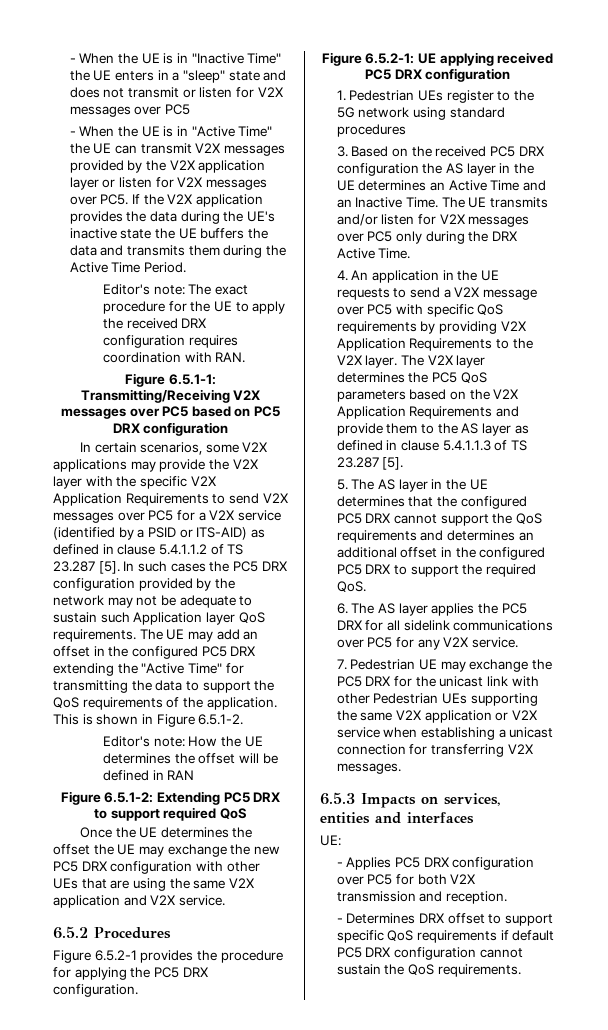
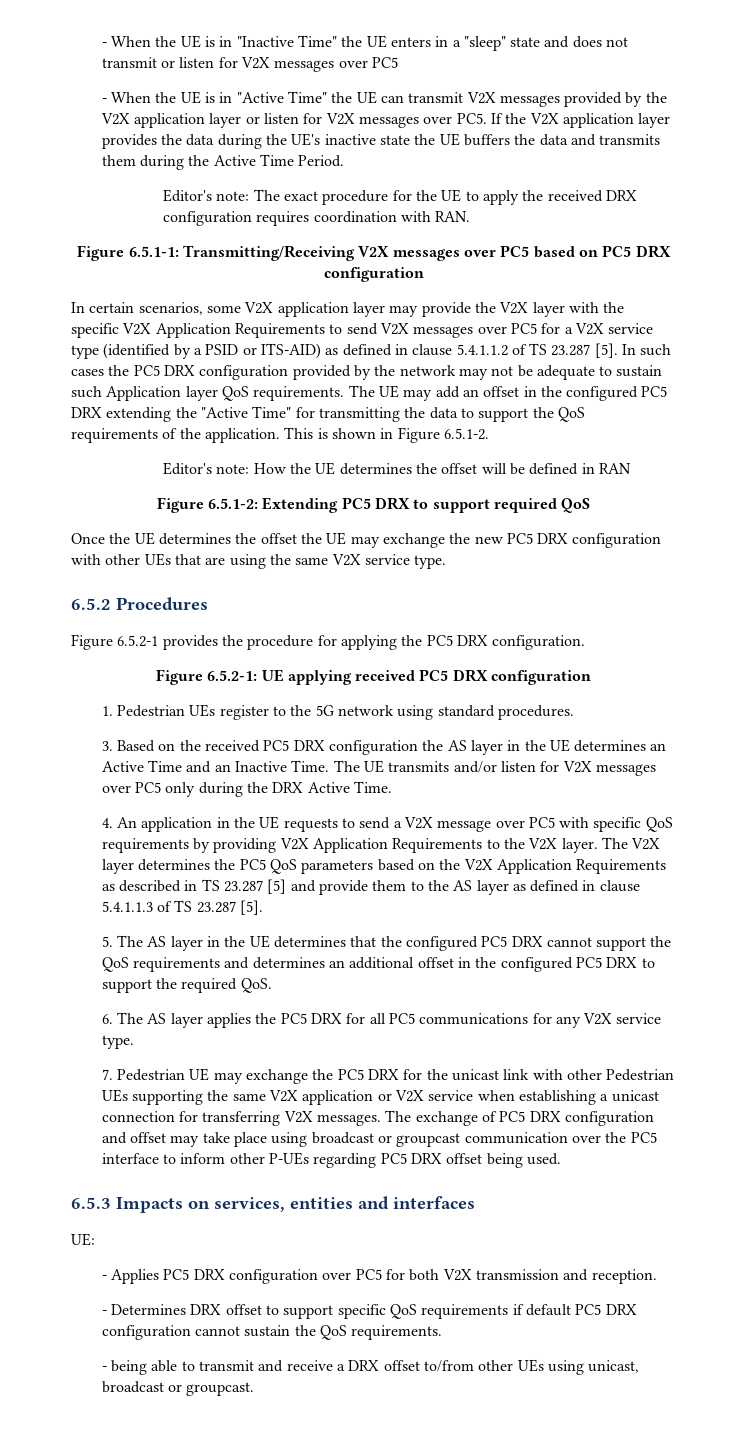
- - When the UE is in "Active Time" the UE can transmit V2X messages provided by the V2X application layer or listen for V2X messages over PC5. If the V2X application provides the data during the UE's inactive state the UE buffers the data and transmits them during the Active Time Period.
+ - When the UE is in "Active Time" the UE can transmit V2X messages provided by the V2X application layer or listen for V2X messages over PC5. If the V2X application layer provides the data during the UE's inactive state the UE buffers the data and transmits them during the Active Time Period.
- In certain scenarios, some V2X applications may provide the V2X layer with the specific V2X Application Requirements to send V2X messages over PC5 for a V2X service (identified by a PSID or ITS-AID) as defined in clause 5.4.1.1.2 of TS 23.287 [5].
+ In certain scenarios, some V2X application layer may provide the V2X layer with the specific V2X Application Requirements to send V2X messages over PC5 for a V2X service type (identified by a PSID or ITS-AID) as defined in clause 5.4.1.1.2 of TS 23.287 [5].
- Once the UE determines the offset the UE may exchange the new PC5 DRX configuration with other UEs that are using the same V2X application and V2X service.
+ Once the UE determines the offset the UE may exchange the new PC5 DRX configuration with other UEs that are using the same V2X service type.
- 1. Pedestrian UEs register to the 5G network using standard procedures
+ 1. Pedestrian UEs register to the 5G network using standard procedures.
- The V2X layer determines the PC5 QoS parameters based on the V2X Application Requirements and provide them to the AS layer as defined in clause 5.4.1.1.3 of TS 23.287 [5].
+ The V2X layer determines the PC5 QoS parameters based on the V2X Application Requirements as described in TS 23.287 [5] and provide them to the AS layer as defined in clause 5.4.1.1.3 of TS 23.287 [5].
- 6. The AS layer applies the PC5 DRX for all sidelink communications over PC5 for any V2X service.
+ 6. The AS layer applies the PC5 DRX for all PC5 communications for any V2X service type.
+ The exchange of PC5 DRX configuration and offset may take place using broadcast or groupcast communication over the PC5 interface to inform other P-UEs regarding PC5 DRX offset being used.
+ - being able to transmit and receive a DRX offset to/from other UEs using unicast, broadcast or groupcast.

